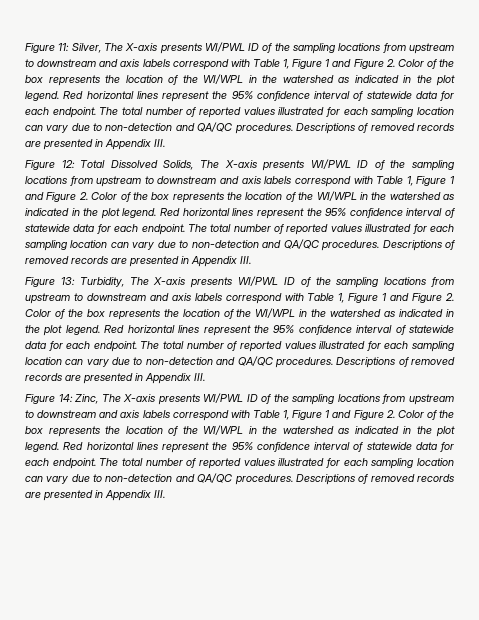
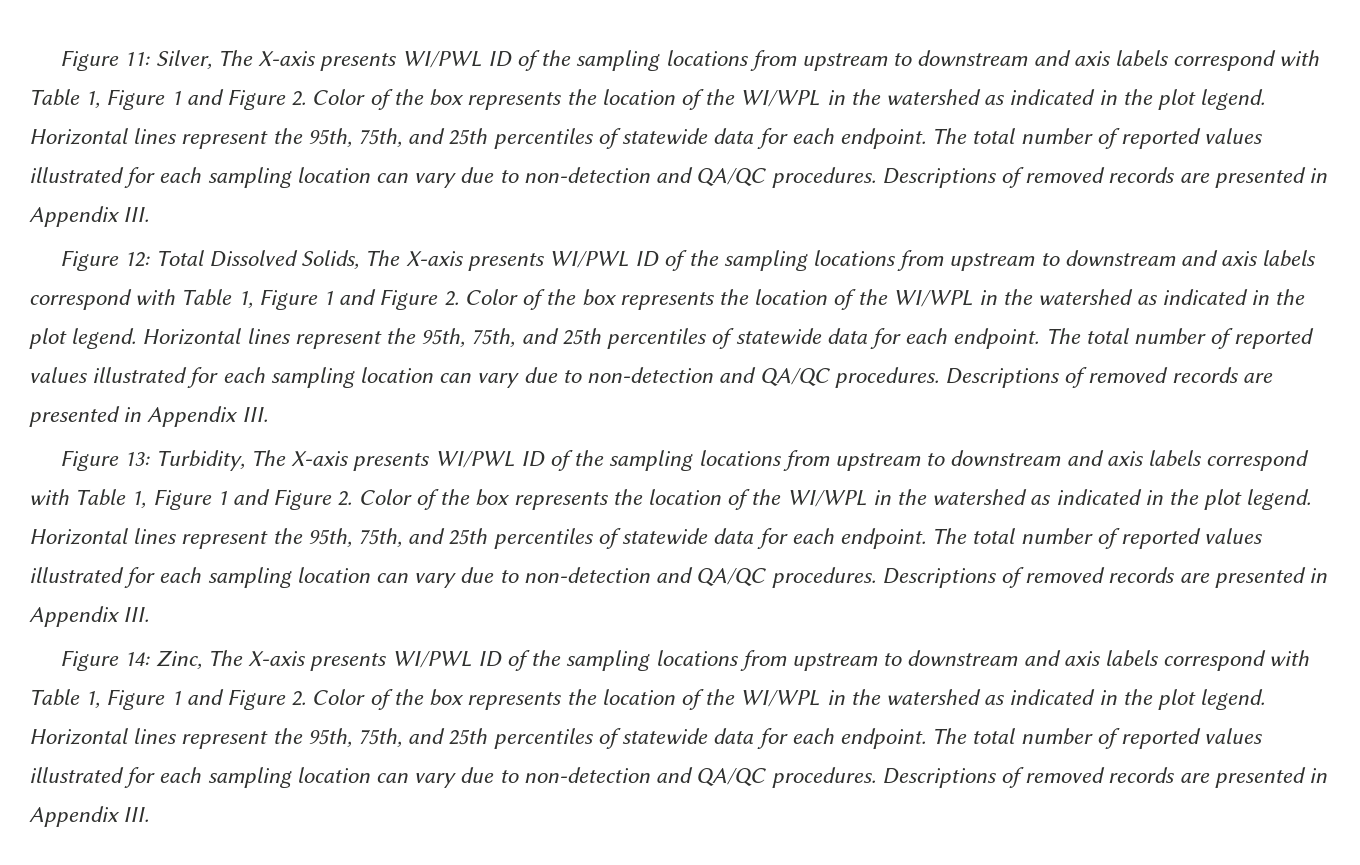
- Figure 11: Silver, The X-axis presents WI/PWL ID of the sampling locations from upstream to downstream and axis labels correspond with Table 1, Figure 1 and Figure 2. Color of the box represents the location of the WI/WPL in the watershed as indicated in the plot legend. Red horizontal lines represent the 95% confidence interval of statewide data for each endpoint.
+ Figure 11: Silver, The X-axis presents WI/PWL ID of the sampling locations from upstream to downstream and axis labels correspond with Table 1, Figure 1 and Figure 2. Color of the box represents the location of the WI/WPL in the watershed as indicated in the plot legend. Horizontal lines represent the 95th, 75th, and 25th percentiles of statewide data for each endpoint.
- Figure 12: Total Dissolved Solids, The X-axis presents WI/PWL ID of the sampling locations from upstream to downstream and axis labels correspond with Table 1, Figure 1 and Figure 2. Color of the box represents the location of the WI/WPL in the watershed as indicated in the plot legend. Red horizontal lines represent the 95% confidence interval of statewide data for each endpoint.
+ Figure 12: Total Dissolved Solids, The X-axis presents WI/PWL ID of the sampling locations from upstream to downstream and axis labels correspond with Table 1, Figure 1 and Figure 2. Color of the box represents the location of the WI/WPL in the watershed as indicated in the plot legend. Horizontal lines represent the 95th, 75th, and 25th percentiles of statewide data for each endpoint.
- Figure 13: Turbidity, The X-axis presents WI/PWL ID of the sampling locations from upstream to downstream and axis labels correspond with Table 1, Figure 1 and Figure 2. Color of the box represents the location of the WI/WPL in the watershed as indicated in the plot legend. Red horizontal lines represent the 95% confidence interval of statewide data for each endpoint.
+ Figure 13: Turbidity, The X-axis presents WI/PWL ID of the sampling locations from upstream to downstream and axis labels correspond with Table 1, Figure 1 and Figure 2. Color of the box represents the location of the WI/WPL in the watershed as indicated in the plot legend. Horizontal lines represent the 95th, 75th, and 25th percentiles of statewide data for each endpoint.
- Figure 14: Zinc, The X-axis presents WI/PWL ID of the sampling locations from upstream to downstream and axis labels correspond with Table 1, Figure 1 and Figure 2. Color of the box represents the location of the WI/WPL in the watershed as indicated in the plot legend. Red horizontal lines represent the 95% confidence interval of statewide data for each endpoint.
+ Figure 14: Zinc, The X-axis presents WI/PWL ID of the sampling locations from upstream to downstream and axis labels correspond with Table 1, Figure 1 and Figure 2. Color of the box represents the location of the WI/WPL in the watershed as indicated in the plot legend. Horizontal lines represent the 95th, 75th, and 25th percentiles of statewide data for each endpoint.

